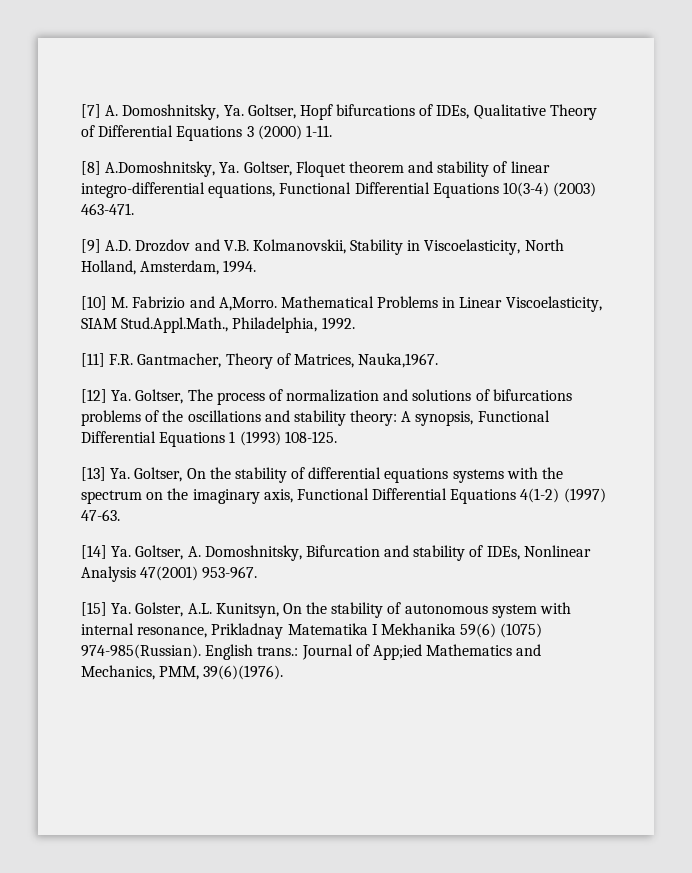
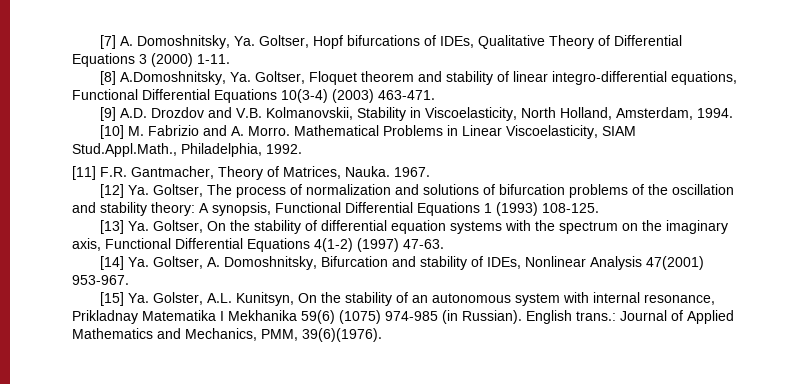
- [10] M. Fabrizio and A,Morro.
+ [10] M. Fabrizio and A. Morro.
- [11] F.R. Gantmacher, Theory of Matrices, Nauka,1967.
+ [11] F.R. Gantmacher, Theory of Matrices, Nauka. 1967.
- [12] Ya. Goltser, The process of normalization and solutions of bifurcations problems of the oscillations and stability theory: A synopsis, Functional Differential Equations 1 (1993) 108-125.
+ [12] Ya. Goltser, The process of normalization and solutions of bifurcation problems of the oscillation and stability theory: A synopsis, Functional Differential Equations 1 (1993) 108-125.
- [13] Ya. Goltser, On the stability of differential equations systems with the spectrum on the imaginary axis, Functional Differential Equations 4(1-2) (1997) 47-63.
+ [13] Ya. Goltser, On the stability of differential equation systems with the spectrum on the imaginary axis, Functional Differential Equations 4(1-2) (1997) 47-63.
- [15] Ya. Golster, A.L. Kunitsyn, On the stability of autonomous system with internal resonance, Prikladnay Matematika I Mekhanika 59(6) (1075) 974-985(Russian).
+ [15] Ya. Golster, A.L. Kunitsyn, On the stability of an autonomous system with internal resonance, Prikladnay Matematika I Mekhanika 59(6) (1075) 974-985 (in Russian).
- English trans.: Journal of App;ied Mathematics and Mechanics, PMM, 39(6)(1976).
+ English trans.: Journal of Applied Mathematics and Mechanics, PMM, 39(6)(1976).

